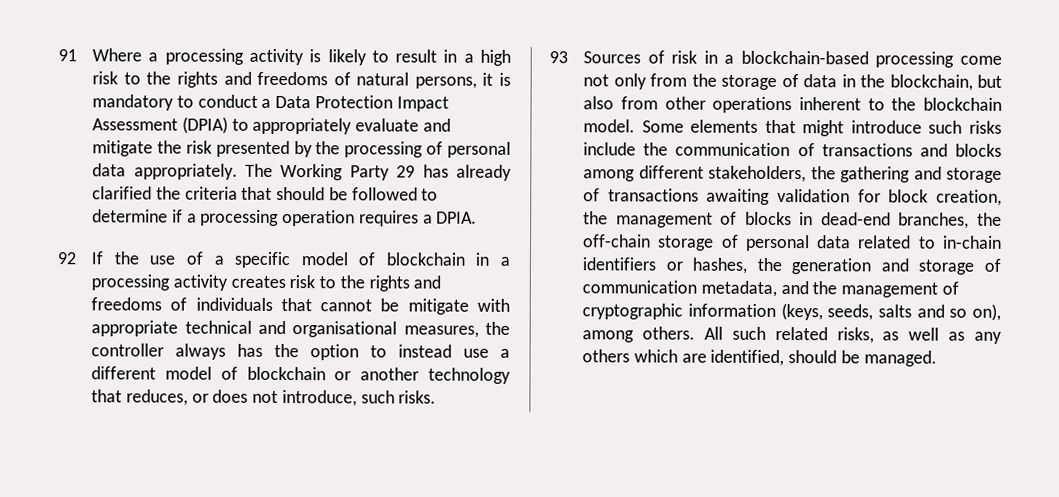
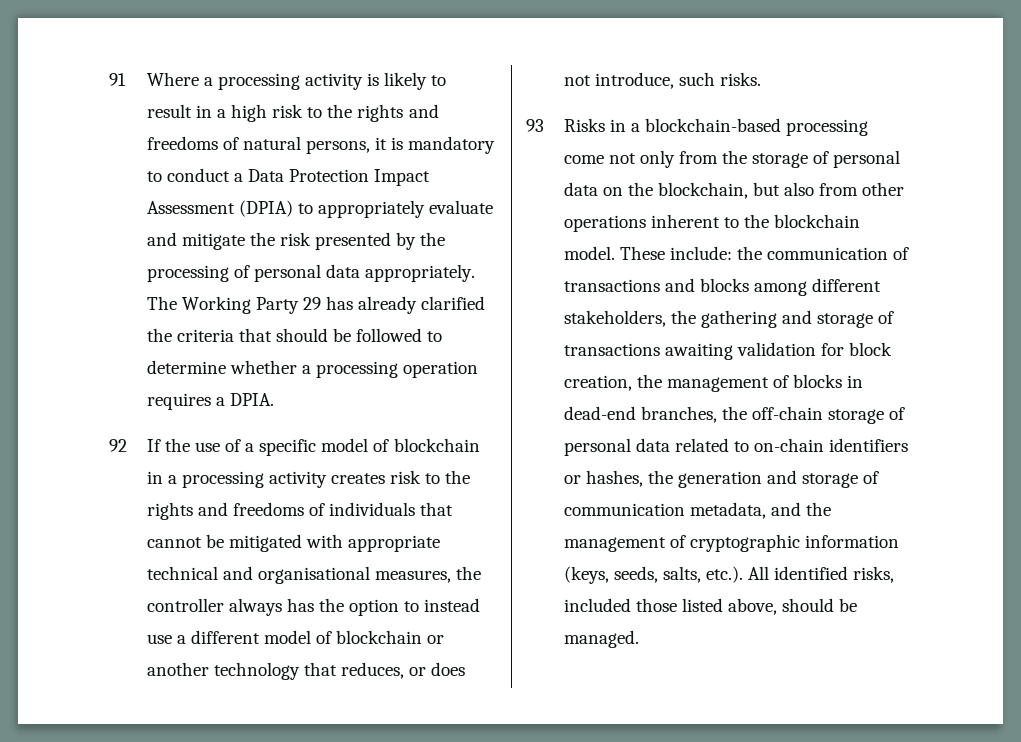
- The Working Party 29 has already clarified the criteria that should be followed to determine if a processing operation requires a DPIA.
+ The Working Party 29 has already clarified the criteria that should be followed to determine whether a processing operation requires a DPIA.
- 92 If the use of a specific model of blockchain in a processing activity creates risk to the rights and freedoms of individuals that cannot be mitigate with appropriate technical and organisational measures, the controller always has the option to instead use a different model of blockchain or another technology that reduces, or does not introduce, such risks.
+ 92 If the use of a specific model of blockchain in a processing activity creates risk to the rights and freedoms of individuals that cannot be mitigated with appropriate technical and organisational measures, the controller always has the option to instead use a different model of blockchain or another technology that reduces, or does not introduce, such risks.
- 93 Sources of risk in a blockchain-based processing come not only from the storage of data in the blockchain, but also from other operations inherent to the blockchain model.
+ 93 Risks in a blockchain-based processing come not only from the storage of personal data on the blockchain, but also from other operations inherent to the blockchain model.
- Some elements that might introduce such risks include the communication of transactions and blocks among different stakeholders, the gathering and storage of transactions awaiting validation for block creation, the management of blocks in dead-end branches, the off-chain storage of personal data related to in-chain identifiers or hashes, the generation and storage of communication metadata, and the management of cryptographic information (keys, seeds, salts and so on), among others. All such related risks, as well as any others which are identified, should be managed.
+ These include: the communication of transactions and blocks among different stakeholders, the gathering and storage of transactions awaiting validation for block creation, the management of blocks in dead-end branches, the off-chain storage of personal data related to on-chain identifiers or hashes, the generation and storage of communication metadata, and the management of cryptographic information (keys, seeds, salts, etc.). All identified risks, included those listed above, should be managed.

